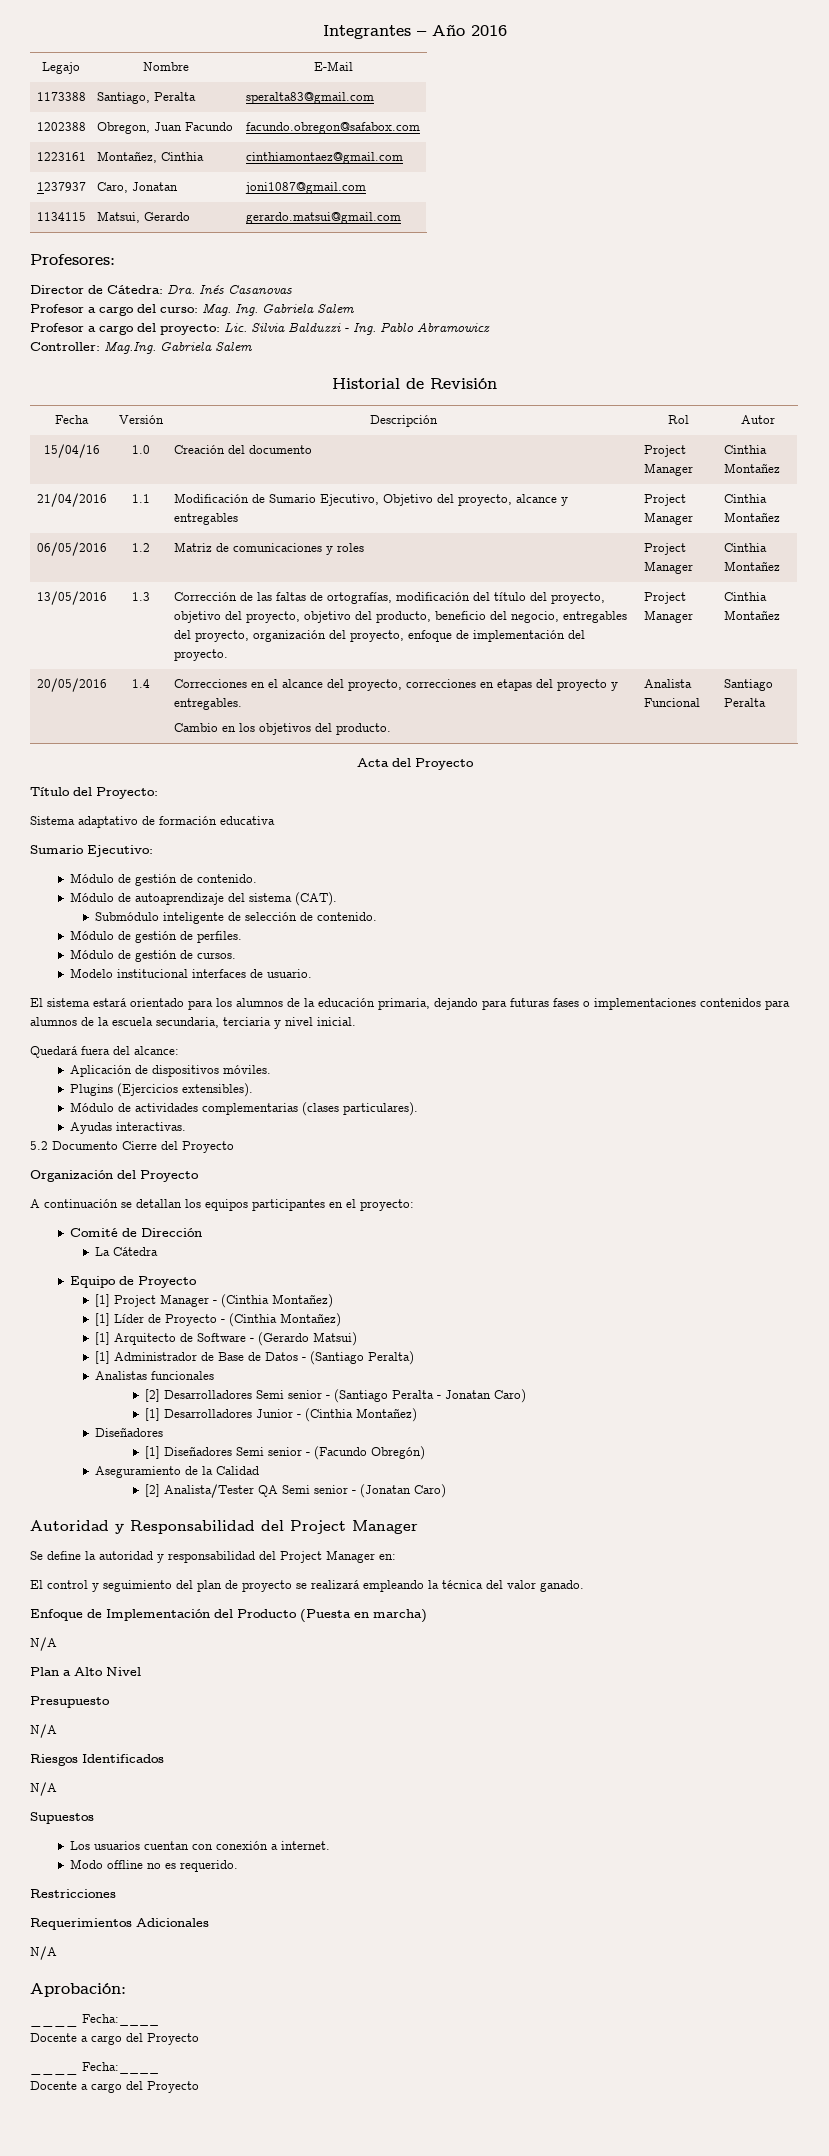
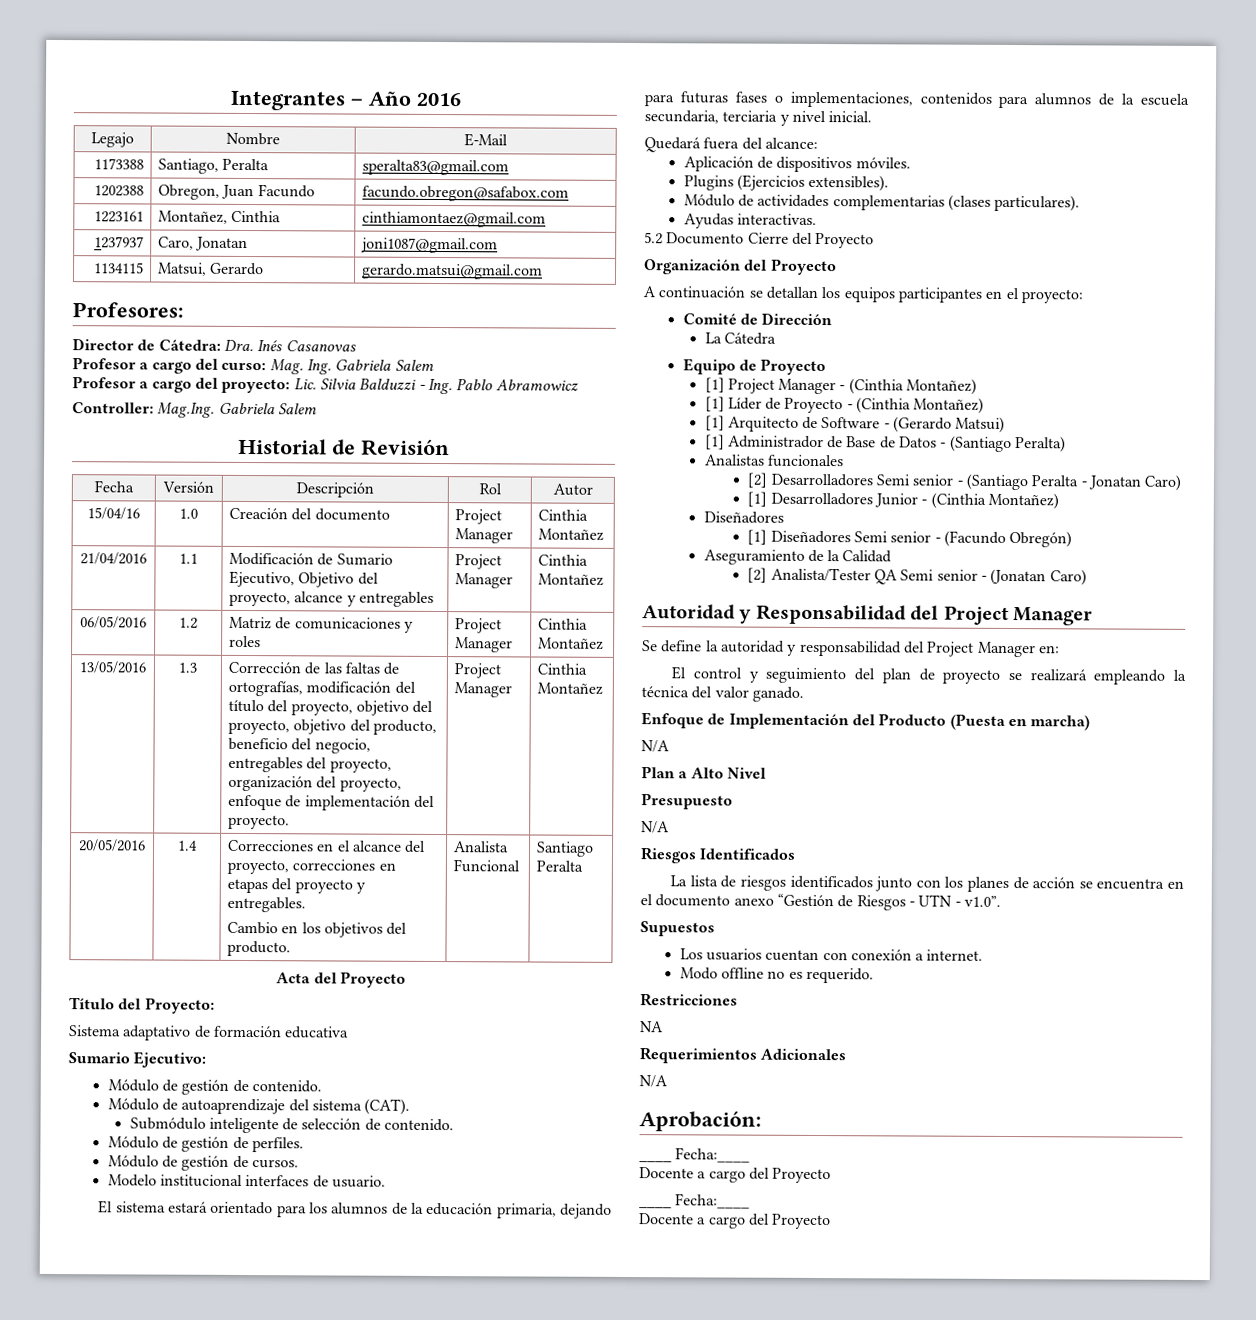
- El sistema estará orientado para los alumnos de la educación primaria, dejando para futuras fases o implementaciones contenidos para alumnos de la escuela secundaria, terciaria y nivel inicial.
+ El sistema estará orientado para los alumnos de la educación primaria, dejando para futuras fases o implementaciones, contenidos para alumnos de la escuela secundaria, terciaria y nivel inicial.
  Riesgos Identificados
- N/A
+ La lista de riesgos identificados junto con los planes de acción se encuentra en el documento anexo “Gestión de Riesgos - UTN - v1.0”.
+ NA

